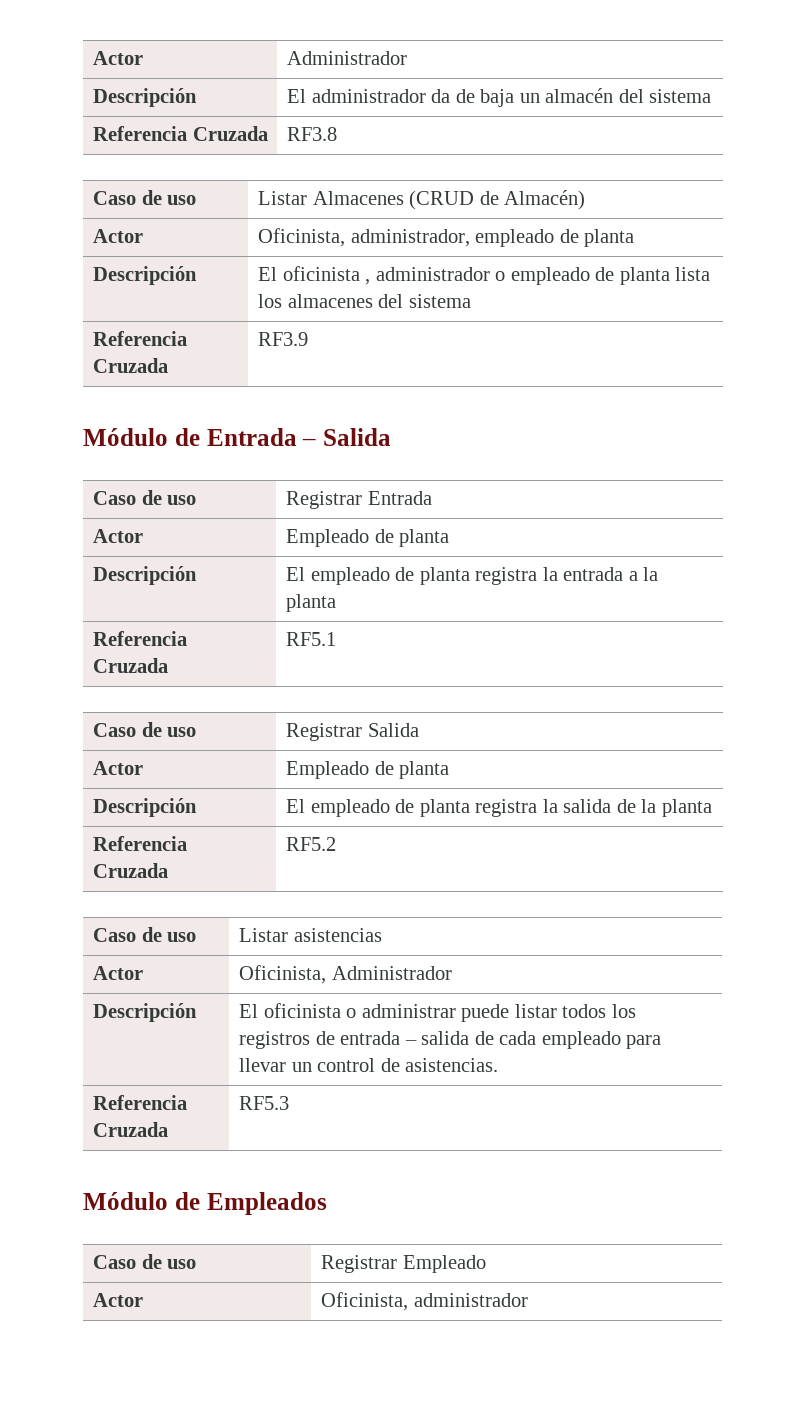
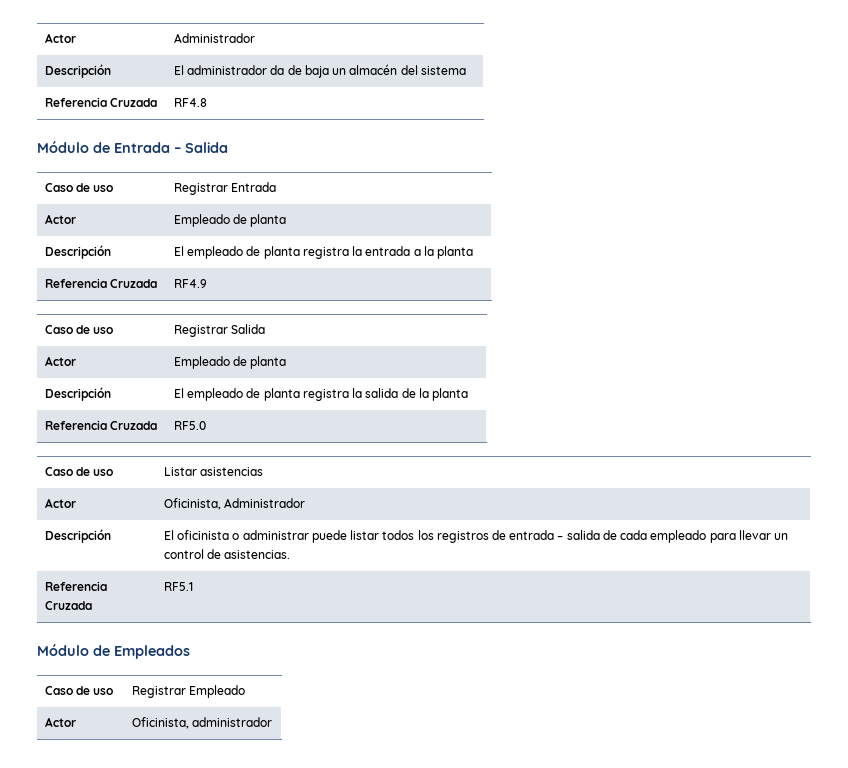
- Referencia Cruzada | RF3.8
- Caso de uso | Listar Almacenes (CRUD de Almacén)
- Actor | Oficinista, administrador, empleado de planta
- Descripción | El oficinista , administrador o empleado de planta lista los almacenes del sistema
- Referencia Cruzada | RF3.9
+ Referencia Cruzada | RF4.8
- Referencia Cruzada | RF5.1
+ Referencia Cruzada | RF4.9
- Referencia Cruzada | RF5.2
+ Referencia Cruzada | RF5.0
- Referencia Cruzada | RF5.3
+ Referencia Cruzada | RF5.1

